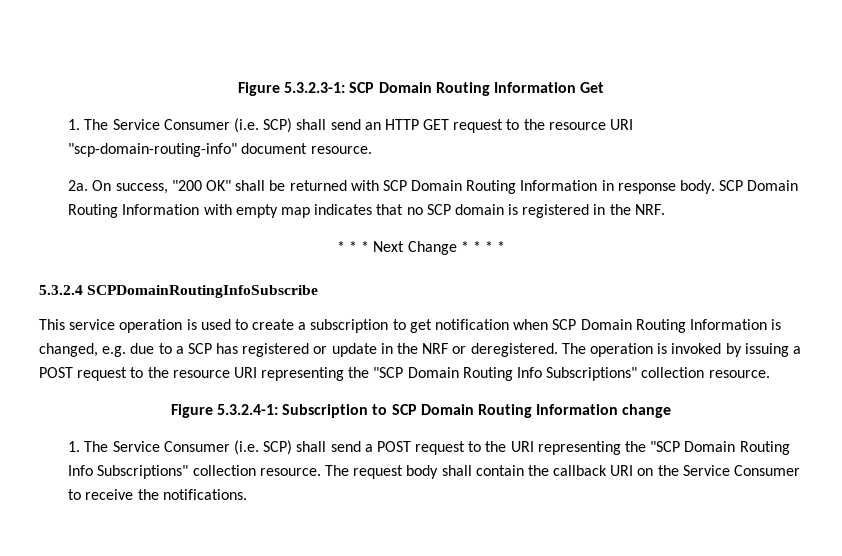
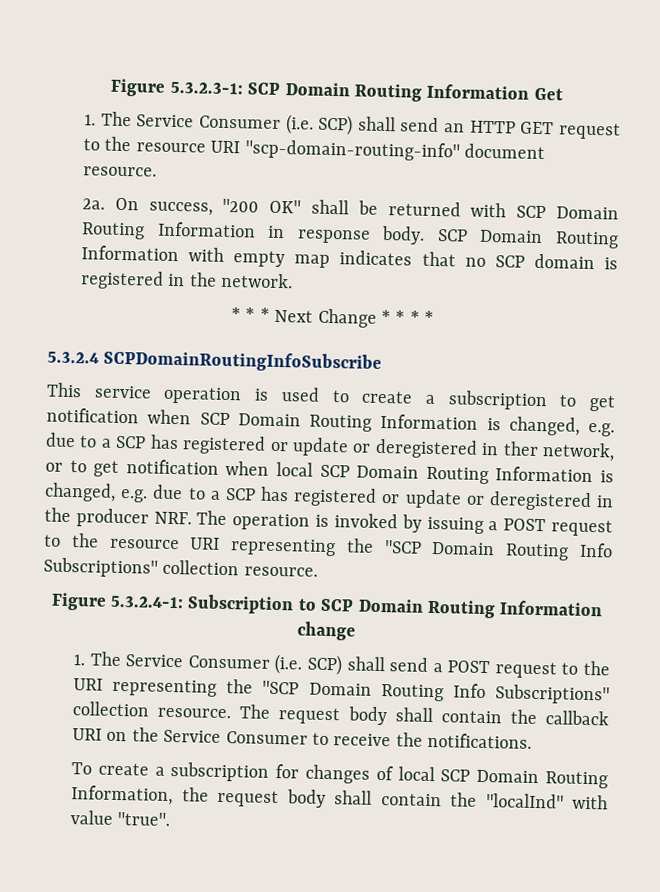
- SCP Domain Routing Information with empty map indicates that no SCP domain is registered in the NRF.
+ SCP Domain Routing Information with empty map indicates that no SCP domain is registered in the network.
- This service operation is used to create a subscription to get notification when SCP Domain Routing Information is changed, e.g. due to a SCP has registered or update in the NRF or deregistered. The operation is invoked by issuing a POST request to the resource URI representing the "SCP Domain Routing Info Subscriptions" collection resource.
+ This service operation is used to create a subscription to get notification when SCP Domain Routing Information is changed, e.g. due to a SCP has registered or update or deregistered in ther network, or to get notification when local SCP Domain Routing Information is changed, e.g. due to a SCP has registered or update or deregistered in the producer NRF. The operation is invoked by issuing a POST request to the resource URI representing the "SCP Domain Routing Info Subscriptions" collection resource.
+ To create a subscription for changes of local SCP Domain Routing Information, the request body shall contain the "localInd" with value "true".

